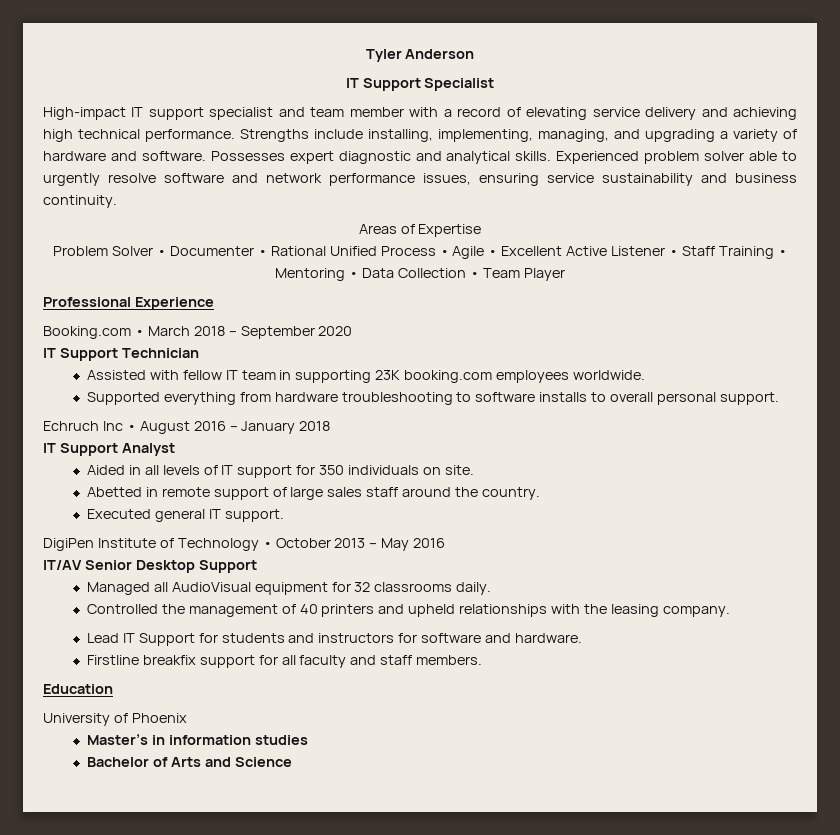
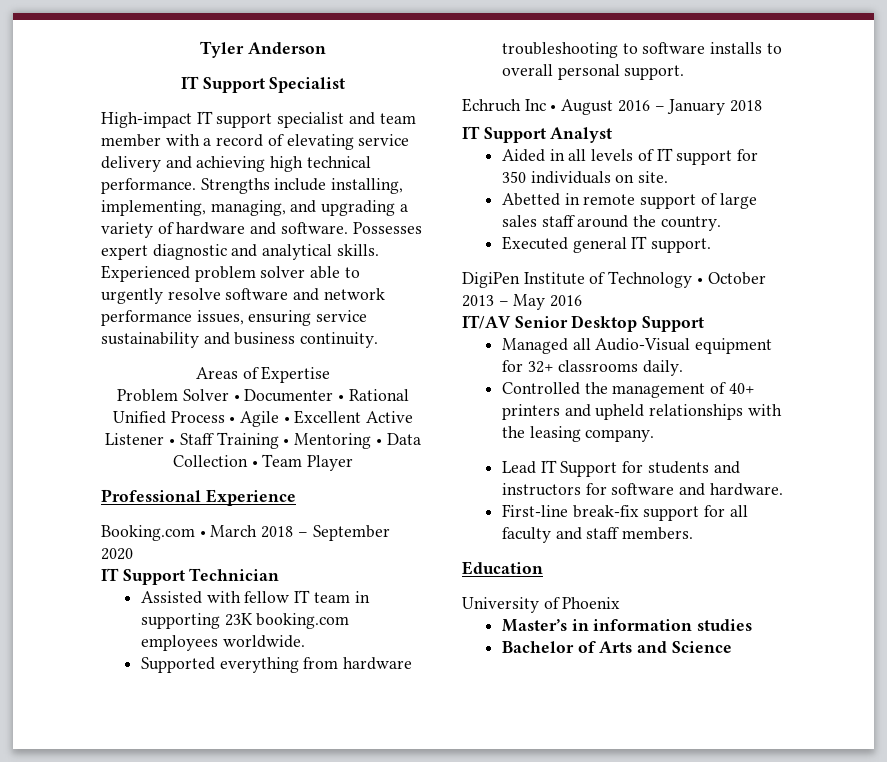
- Managed all AudioVisual equipment for 32 classrooms daily.
+ Managed all Audio-Visual equipment for 32+ classrooms daily.
- Controlled the management of 40 printers and upheld relationships with the leasing company.
+ Controlled the management of 40+ printers and upheld relationships with the leasing company.
- Firstline breakfix support for all faculty and staff members.
+ First-line break-fix support for all faculty and staff members.

